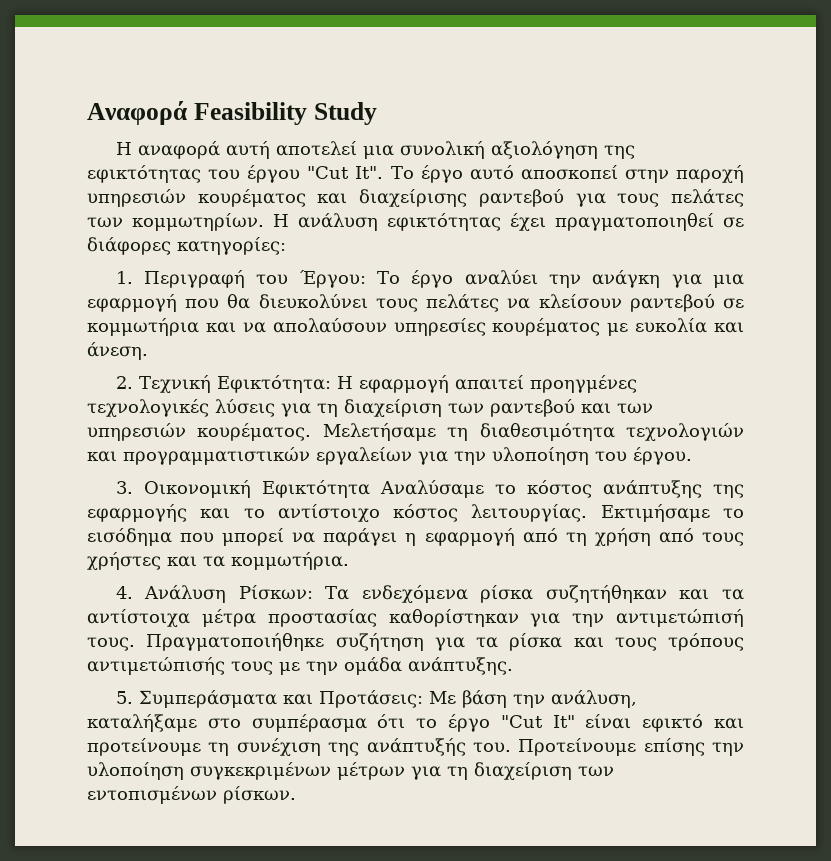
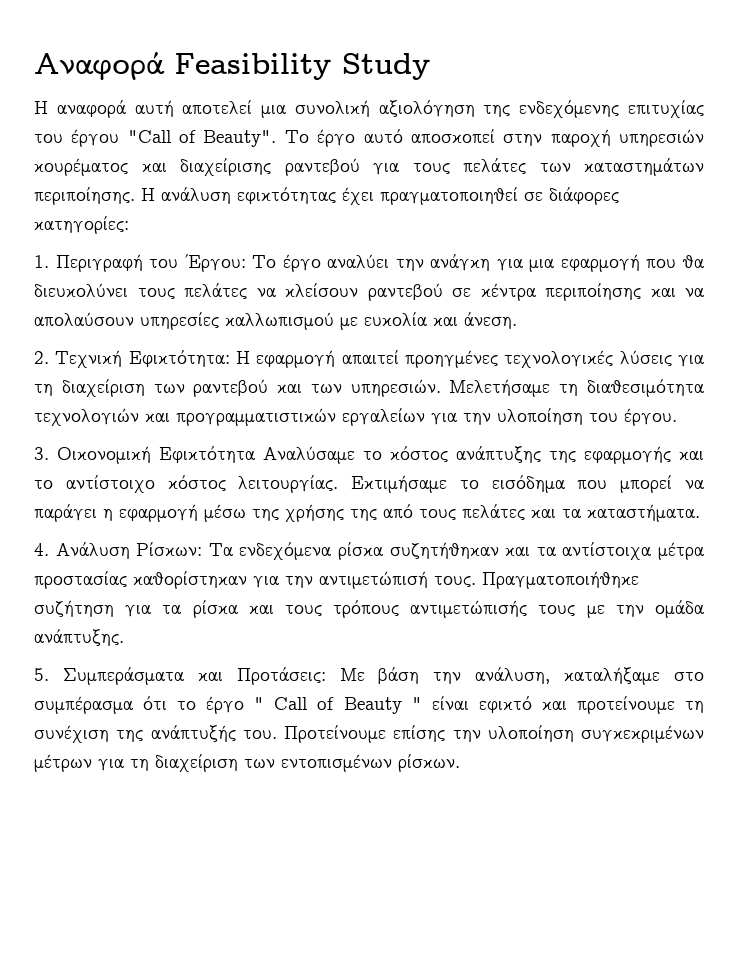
- Η αναφορά αυτή αποτελεί μια συνολική αξιολόγηση της εφικτότητας του έργου "Cut It". Το έργο αυτό αποσκοπεί στην παροχή υπηρεσιών κουρέματος και διαχείρισης ραντεβού για τους πελάτες των κομμωτηρίων.
+ Η αναφορά αυτή αποτελεί μια συνολική αξιολόγηση της ενδεχόμενης επιτυχίας του έργου "Call of Beauty". Το έργο αυτό αποσκοπεί στην παροχή υπηρεσιών κουρέματος και διαχείρισης ραντεβού για τους πελάτες των καταστημάτων περιποίησης.
- 1. Περιγραφή του Έργου: Το έργο αναλύει την ανάγκη για μια εφαρμογή που θα διευκολύνει τους πελάτες να κλείσουν ραντεβού σε κομμωτήρια και να απολαύσουν υπηρεσίες κουρέματος με ευκολία και άνεση.
+ 1. Περιγραφή του Έργου: Το έργο αναλύει την ανάγκη για μια εφαρμογή που θα διευκολύνει τους πελάτες να κλείσουν ραντεβού σε κέντρα περιποίησης και να απολαύσουν υπηρεσίες καλλωπισμού με ευκολία και άνεση.
- 2. Τεχνική Εφικτότητα: Η εφαρμογή απαιτεί προηγμένες τεχνολογικές λύσεις για τη διαχείριση των ραντεβού και των υπηρεσιών κουρέματος.
+ 2. Τεχνική Εφικτότητα: Η εφαρμογή απαιτεί προηγμένες τεχνολογικές λύσεις για τη διαχείριση των ραντεβού και των υπηρεσιών.
- Εκτιμήσαμε το εισόδημα που μπορεί να παράγει η εφαρμογή από τη χρήση από τους χρήστες και τα κομμωτήρια.
+ Εκτιμήσαμε το εισόδημα που μπορεί να παράγει η εφαρμογή μέσω της χρήσης της από τους πελάτες και τα καταστήματα.
- 5. Συμπεράσματα και Προτάσεις: Με βάση την ανάλυση, καταλήξαμε στο συμπέρασμα ότι το έργο "Cut It" είναι εφικτό και προτείνουμε τη συνέχιση της ανάπτυξής του.
+ 5. Συμπεράσματα και Προτάσεις: Με βάση την ανάλυση, καταλήξαμε στο συμπέρασμα ότι το έργο " Call of Beauty " είναι εφικτό και προτείνουμε τη συνέχιση της ανάπτυξής του.

